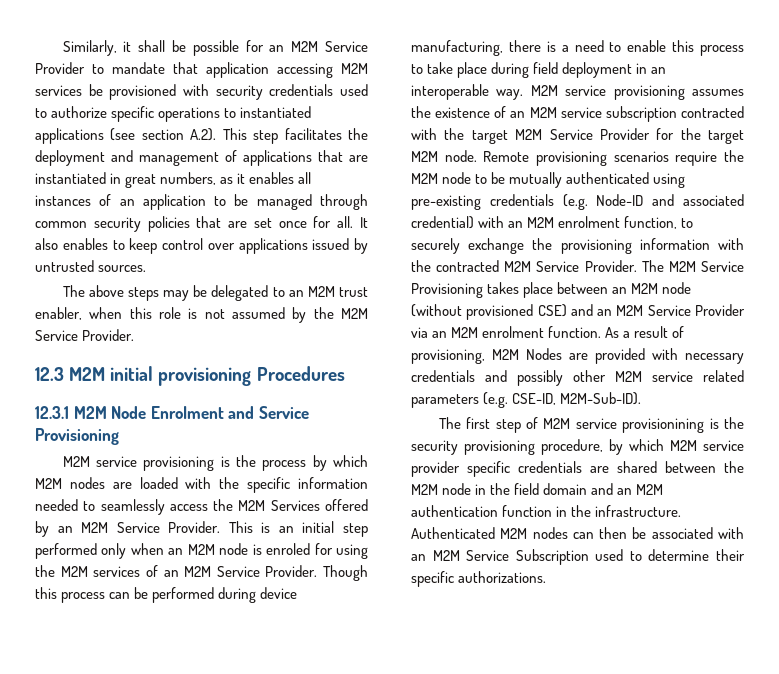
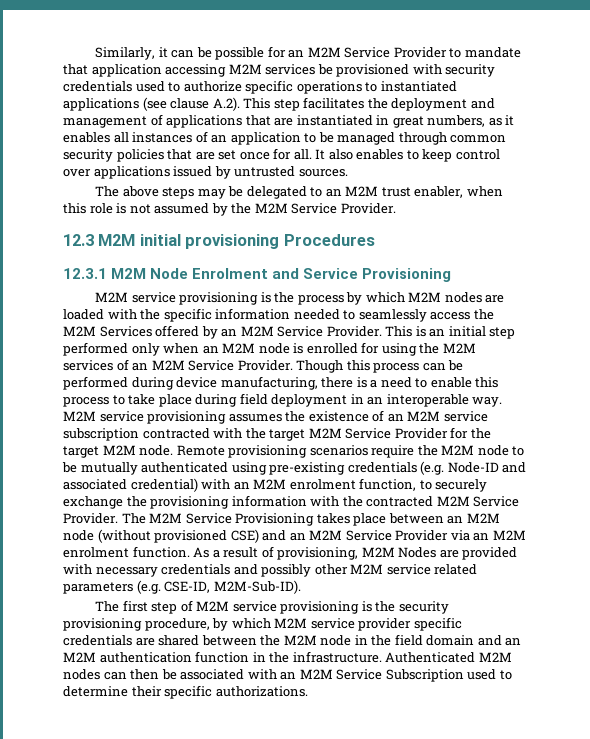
- Similarly, it shall be possible for an M2M Service Provider to mandate that application accessing M2M services be provisioned with security credentials used to authorize specific operations to instantiated applications (see section A.2). This step facilitates the deployment and management of applications that are instantiated in great numbers, as it enables all instances of an application to be managed through common security policies that are set once for all.
+ Similarly, it can be possible for an M2M Service Provider to mandate that application accessing M2M services be provisioned with security credentials used to authorize specific operations to instantiated applications (see clause A.2). This step facilitates the deployment and management of applications that are instantiated in great numbers, as it enables all instances of an application to be managed through common security policies that are set once for all.
- This is an initial step performed only when an M2M node is enroled for using the M2M services of an M2M Service Provider.
+ This is an initial step performed only when an M2M node is enrolled for using the M2M services of an M2M Service Provider.
- The first step of M2M service provisionining is the security provisioning procedure, by which M2M service provider specific credentials are shared between the M2M node in the field domain and an M2M authentication function in the infrastructure.
+ The first step of M2M service provisioning is the security provisioning procedure, by which M2M service provider specific credentials are shared between the M2M node in the field domain and an M2M authentication function in the infrastructure.

